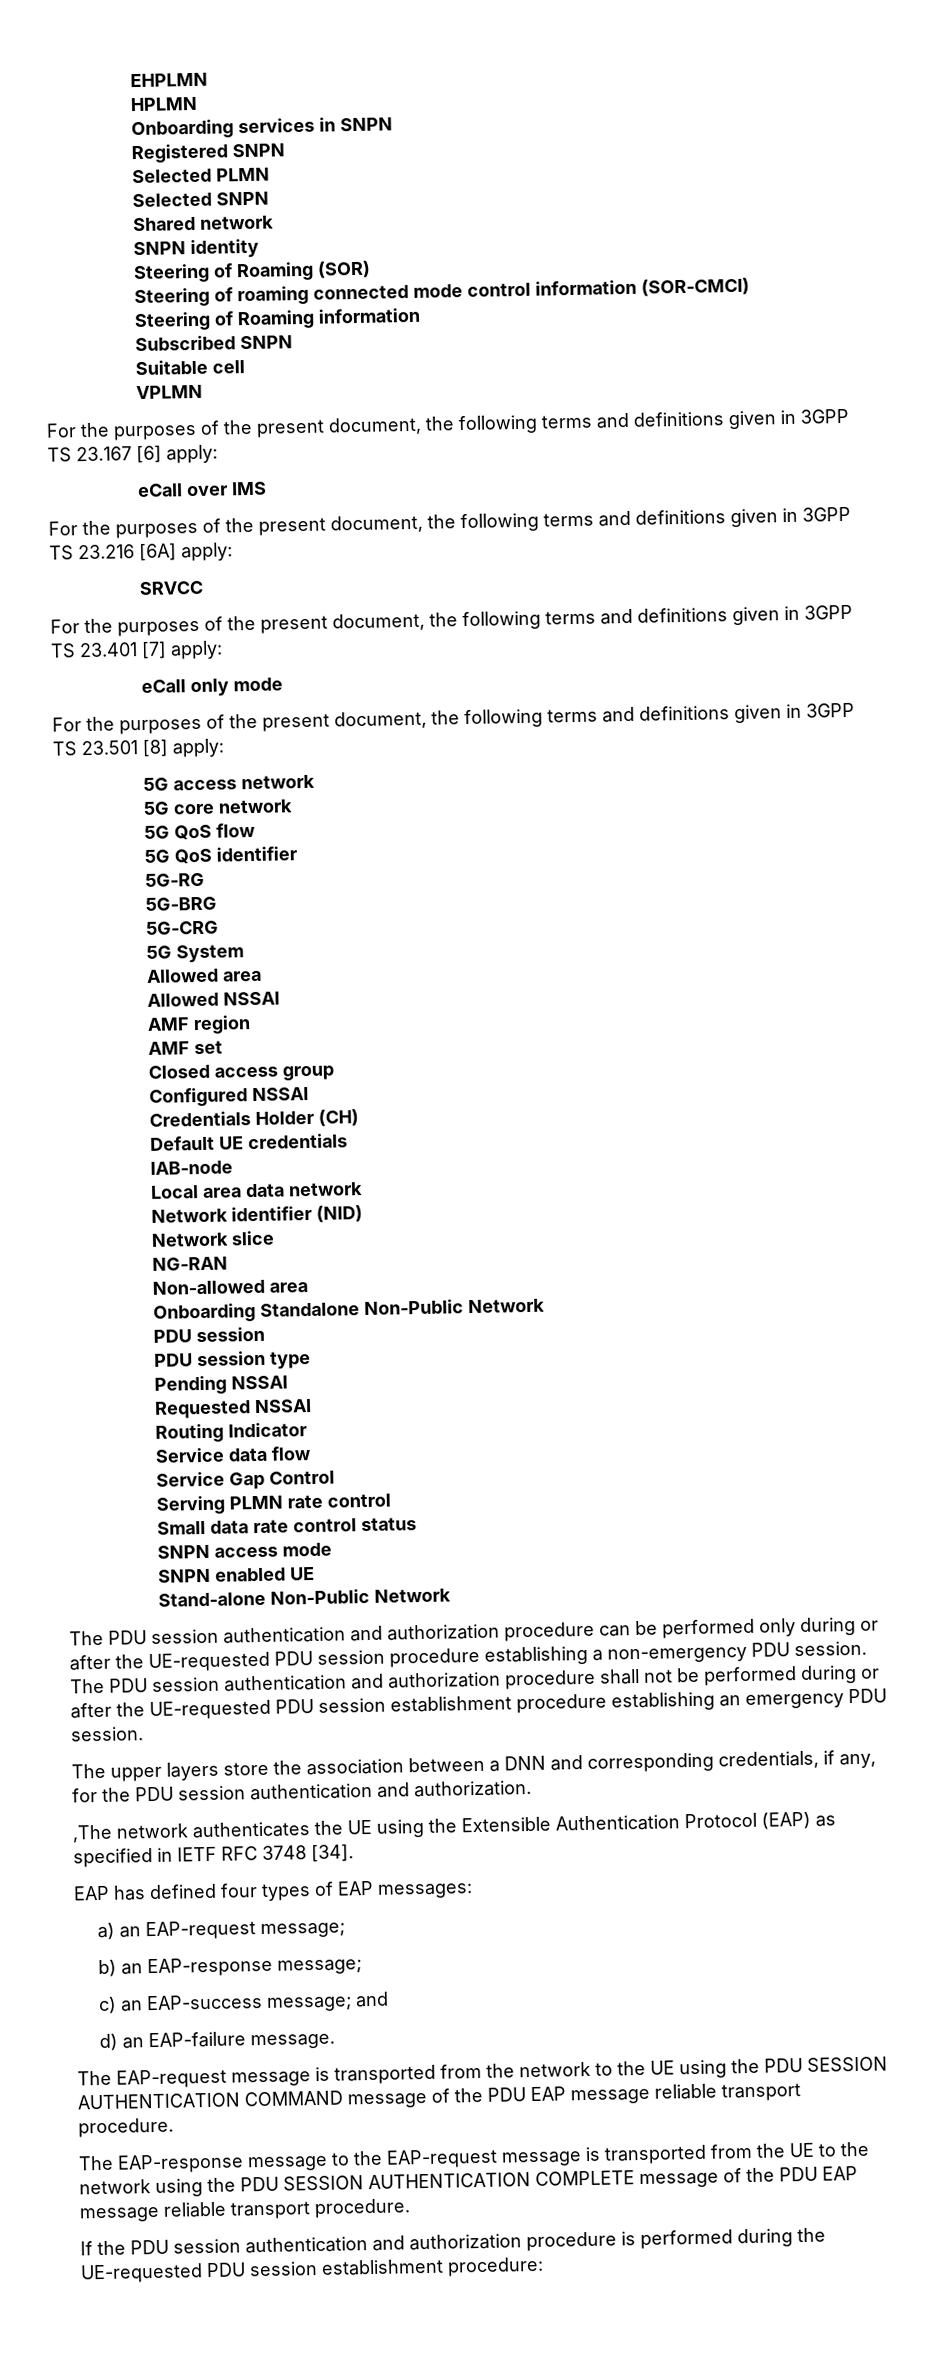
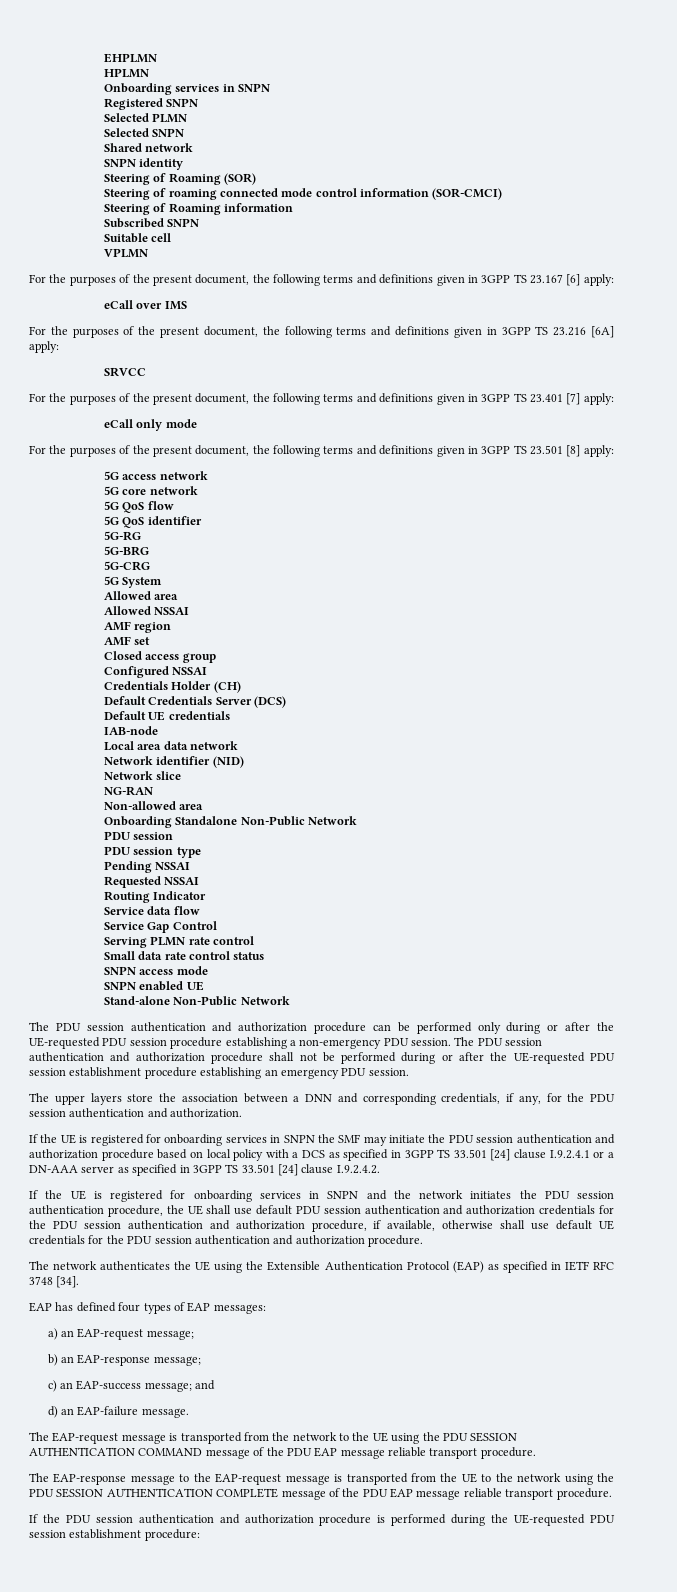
+ Default Credentials Server (DCS)
- ,The network authenticates the UE using the Extensible Authentication Protocol (EAP) as specified in IETF RFC 3748 [34].
+ If the UE is registered for onboarding services in SNPN the SMF may initiate the PDU session authentication and authorization procedure based on local policy with a DCS as specified in 3GPP TS 33.501 [24] clause I.9.2.4.1 or a DN-AAA server as specified in 3GPP TS 33.501 [24] clause I.9.2.4.2.
+ If the UE is registered for onboarding services in SNPN and the network initiates the PDU session authentication procedure, the UE shall use default PDU session authentication and authorization credentials for the PDU session authentication and authorization procedure, if available, otherwise shall use default UE credentials for the PDU session authentication and authorization procedure.
+ The network authenticates the UE using the Extensible Authentication Protocol (EAP) as specified in IETF RFC 3748 [34].

